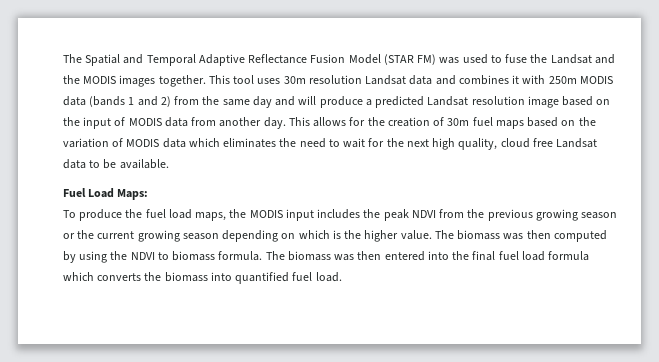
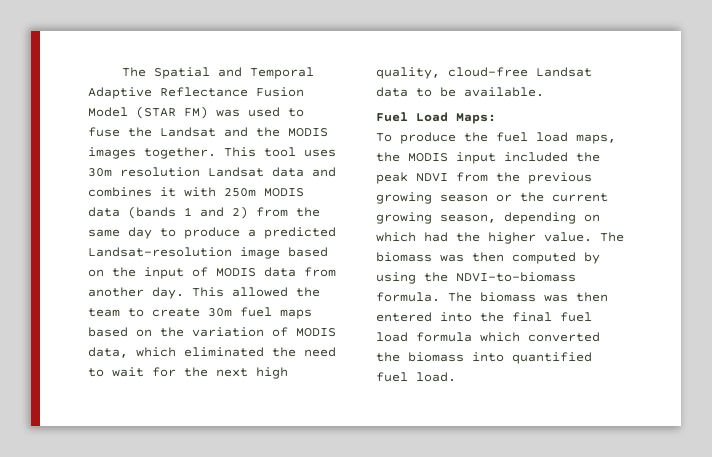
- This tool uses 30m resolution Landsat data and combines it with 250m MODIS data (bands 1 and 2) from the same day and will produce a predicted Landsat resolution image based on the input of MODIS data from another day.
+ This tool uses 30m resolution Landsat data and combines it with 250m MODIS data (bands 1 and 2) from the same day to produce a predicted Landsat-resolution image based on the input of MODIS data from another day.
- This allows for the creation of 30m fuel maps based on the variation of MODIS data which eliminates the need to wait for the next high quality, cloud free Landsat data to be available.
+ This allowed the team to create 30m fuel maps based on the variation of MODIS data, which eliminated the need to wait for the next high quality, cloud-free Landsat data to be available.
- To produce the fuel load maps, the MODIS input includes the peak NDVI from the previous growing season or the current growing season depending on which is the higher value.
+ To produce the fuel load maps, the MODIS input included the peak NDVI from the previous growing season or the current growing season, depending on which had the higher value.
- The biomass was then computed by using the NDVI to biomass formula.
+ The biomass was then computed by using the NDVI-to-biomass formula.
- The biomass was then entered into the final fuel load formula which converts the biomass into quantified fuel load.
+ The biomass was then entered into the final fuel load formula which converted the biomass into quantified fuel load.

